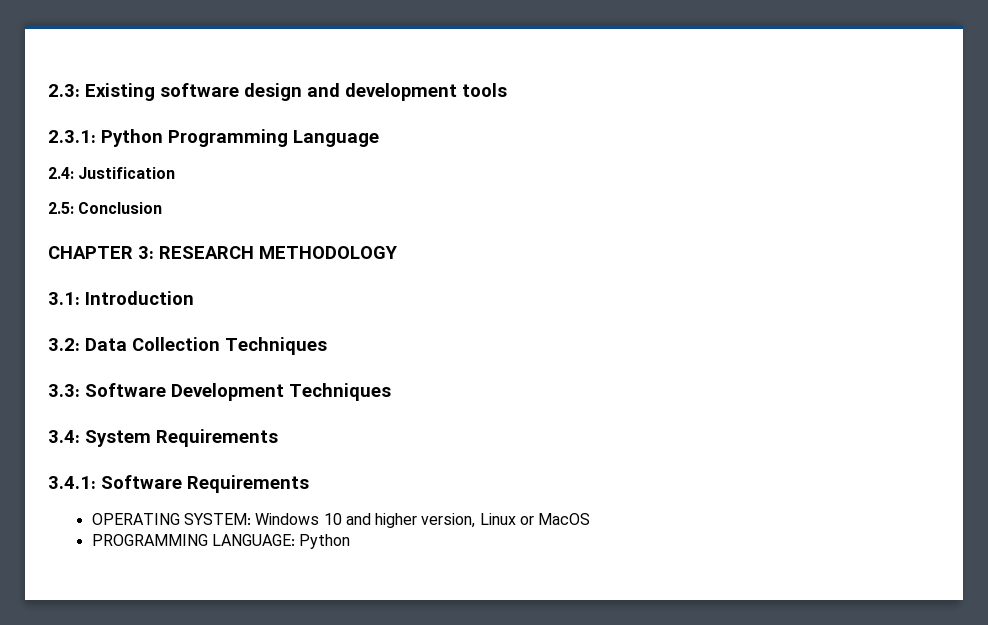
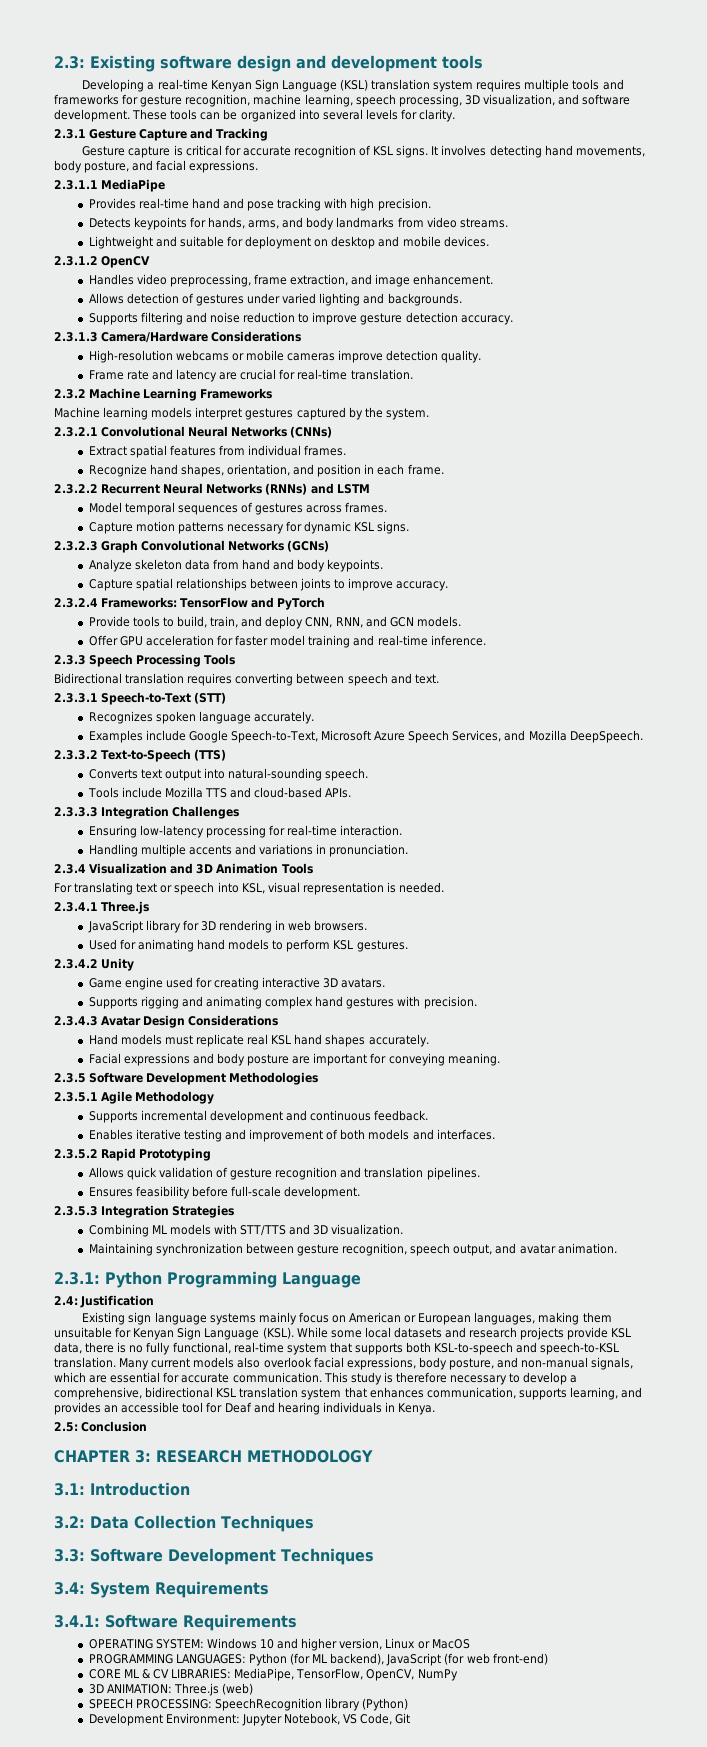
+ Developing a real-time Kenyan Sign Language (KSL) translation system requires multiple tools and frameworks for gesture recognition, machine learning, speech processing, 3D visualization, and software development. These tools can be organized into several levels for clarity.
+ 2.3.1 Gesture Capture and Tracking
+ Gesture capture is critical for accurate recognition of KSL signs. It involves detecting hand movements, body posture, and facial expressions.
+ 2.3.1.1 MediaPipe
+ Provides real-time hand and pose tracking with high precision.
+ Detects keypoints for hands, arms, and body landmarks from video streams.
+ Lightweight and suitable for deployment on desktop and mobile devices.
+ 2.3.1.2 OpenCV
+ Handles video preprocessing, frame extraction, and image enhancement.
+ Allows detection of gestures under varied lighting and backgrounds.
+ Supports filtering and noise reduction to improve gesture detection accuracy.
+ 2.3.1.3 Camera/Hardware Considerations
+ High-resolution webcams or mobile cameras improve detection quality.
+ Frame rate and latency are crucial for real-time translation.
+ 2.3.2 Machine Learning Frameworks
+ Machine learning models interpret gestures captured by the system.
+ 2.3.2.1 Convolutional Neural Networks (CNNs)
+ Extract spatial features from individual frames.
+ Recognize hand shapes, orientation, and position in each frame.
+ 2.3.2.2 Recurrent Neural Networks (RNNs) and LSTM
+ Model temporal sequences of gestures across frames.
+ Capture motion patterns necessary for dynamic KSL signs.
+ 2.3.2.3 Graph Convolutional Networks (GCNs)
+ Analyze skeleton data from hand and body keypoints.
+ Capture spatial relationships between joints to improve accuracy.
+ 2.3.2.4 Frameworks: TensorFlow and PyTorch
+ Provide tools to build, train, and deploy CNN, RNN, and GCN models.
+ Offer GPU acceleration for faster model training and real-time inference.
+ 2.3.3 Speech Processing Tools
+ Bidirectional translation requires converting between speech and text.
+ 2.3.3.1 Speech-to-Text (STT)
+ Recognizes spoken language accurately.
+ Examples include Google Speech-to-Text, Microsoft Azure Speech Services, and Mozilla DeepSpeech.
+ 2.3.3.2 Text-to-Speech (TTS)
+ Converts text output into natural-sounding speech.
+ Tools include Mozilla TTS and cloud-based APIs.
+ 2.3.3.3 Integration Challenges
+ Ensuring low-latency processing for real-time interaction.
+ Handling multiple accents and variations in pronunciation.
+ 2.3.4 Visualization and 3D Animation Tools
+ For translating text or speech into KSL, visual representation is needed.
+ 2.3.4.1 Three.js
+ JavaScript library for 3D rendering in web browsers.
+ Used for animating hand models to perform KSL gestures.
+ 2.3.4.2 Unity
+ Game engine used for creating interactive 3D avatars.
+ Supports rigging and animating complex hand gestures with precision.
+ 2.3.4.3 Avatar Design Considerations
+ Hand models must replicate real KSL hand shapes accurately.
+ Facial expressions and body posture are important for conveying meaning.
+ 2.3.5 Software Development Methodologies
+ 2.3.5.1 Agile Methodology
+ Supports incremental development and continuous feedback.
+ Enables iterative testing and improvement of both models and interfaces.
+ 2.3.5.2 Rapid Prototyping
+ Allows quick validation of gesture recognition and translation pipelines.
+ Ensures feasibility before full-scale development.
+ 2.3.5.3 Integration Strategies
+ Combining ML models with STT/TTS and 3D visualization.
+ Maintaining synchronization between gesture recognition, speech output, and avatar animation.
+ Existing sign language systems mainly focus on American or European languages, making them unsuitable for Kenyan Sign Language (KSL). While some local datasets and research projects provide KSL data, there is no fully functional, real-time system that supports both KSL-to-speech and speech-to-KSL translation. Many current models also overlook facial expressions, body posture, and non-manual signals, which are essential for accurate communication. This study is therefore necessary to develop a comprehensive, bidirectional KSL translation system that enhances communication, supports learning, and provides an accessible tool for Deaf and hearing individuals in Kenya.
- PROGRAMMING LANGUAGE: Python
+ PROGRAMMING LANGUAGES: Python (for ML backend), JavaScript (for web front-end)
+ CORE ML & CV LIBRARIES: MediaPipe, TensorFlow, OpenCV, NumPy
+ 3D ANIMATION: Three.js (web)
+ SPEECH PROCESSING: SpeechRecognition library (Python)
+ Development Environment: Jupyter Notebook, VS Code, Git

